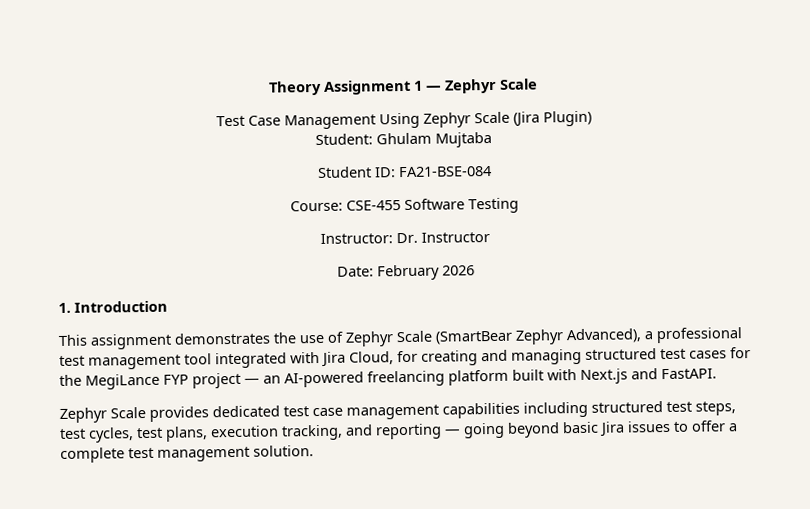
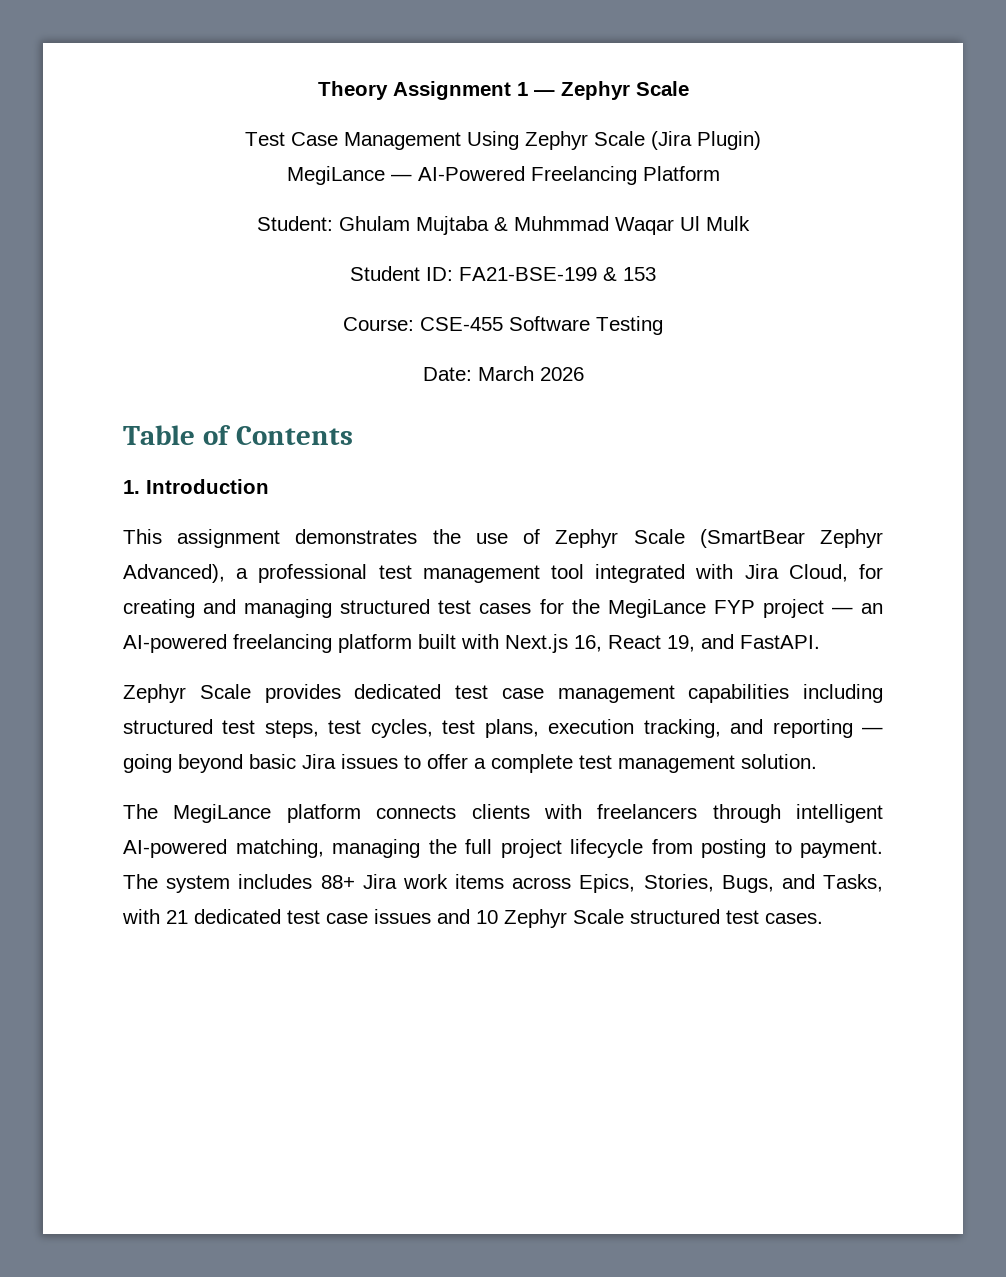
- Student: Ghulam Mujtaba
+ MegiLance — AI-Powered Freelancing Platform
+ Student: Ghulam Mujtaba & Muhmmad Waqar Ul Mulk
- Student ID: FA21-BSE-084
+ Student ID: FA21-BSE-199 & 153
- Instructor: Dr. Instructor
- Date: February 2026
+ Date: March 2026
+ Table of Contents
- This assignment demonstrates the use of Zephyr Scale (SmartBear Zephyr Advanced), a professional test management tool integrated with Jira Cloud, for creating and managing structured test cases for the MegiLance FYP project — an AI-powered freelancing platform built with Next.js and FastAPI.
+ This assignment demonstrates the use of Zephyr Scale (SmartBear Zephyr Advanced), a professional test management tool integrated with Jira Cloud, for creating and managing structured test cases for the MegiLance FYP project — an AI-powered freelancing platform built with Next.js 16, React 19, and FastAPI.
+ The MegiLance platform connects clients with freelancers through intelligent AI-powered matching, managing the full project lifecycle from posting to payment. The system includes 88+ Jira work items across Epics, Stories, Bugs, and Tasks, with 21 dedicated test case issues and 10 Zephyr Scale structured test cases.

